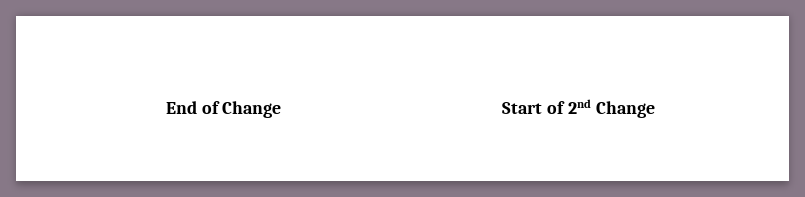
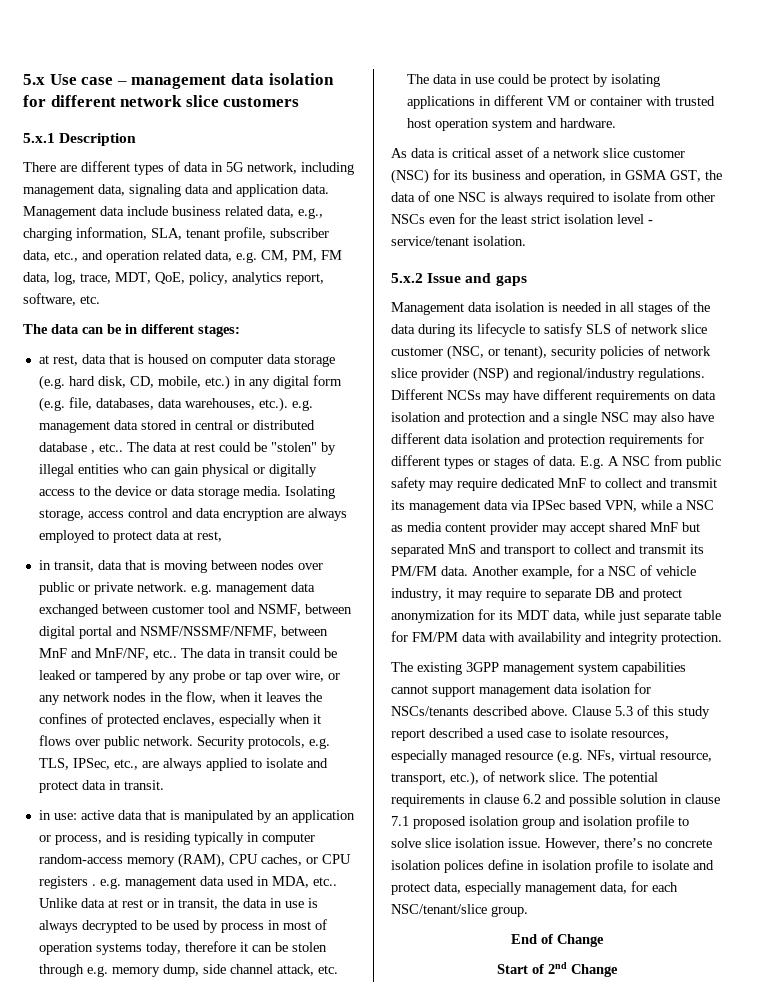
+ 5.x Use case – management data isolation for different network slice customers
+ 5.x.1 Description
+ There are different types of data in 5G network, including management data, signaling data and application data. Management data include business related data, e.g., charging information, SLA, tenant profile, subscriber data, etc., and operation related data, e.g. CM, PM, FM data, log, trace, MDT, QoE, policy, analytics report, software, etc.
+ The data can be in different stages:
+ at rest, data that is housed on computer data storage (e.g. hard disk, CD, mobile, etc.) in any digital form (e.g. file, databases, data warehouses, etc.). e.g. management data stored in central or distributed database , etc.. The data at rest could be "stolen" by illegal entities who can gain physical or digitally access to the device or data storage media. Isolating storage, access control and data encryption are always employed to protect data at rest,
+ in transit, data that is moving between nodes over public or private network. e.g. management data exchanged between customer tool and NSMF, between digital portal and NSMF/NSSMF/NFMF, between MnF and MnF/NF, etc.. The data in transit could be leaked or tampered by any probe or tap over wire, or any network nodes in the flow, when it leaves the confines of protected enclaves, especially when it flows over public network. Security protocols, e.g. TLS, IPSec, etc., are always applied to isolate and protect data in transit.
+ in use: active data that is manipulated by an application or process, and is residing typically in computer random-access memory (RAM), CPU caches, or CPU registers . e.g. management data used in MDA, etc.. Unlike data at rest or in transit, the data in use is always decrypted to be used by process in most of operation systems today, therefore it can be stolen through e.g. memory dump, side channel attack, etc. The data in use could be protect by isolating applications in different VM or container with trusted host operation system and hardware.
+ As data is critical asset of a network slice customer (NSC) for its business and operation, in GSMA GST, the data of one NSC is always required to isolate from other NSCs even for the least strict isolation level - service/tenant isolation.
+ 5.x.2 Issue and gaps
+ Management data isolation is needed in all stages of the data during its lifecycle to satisfy SLS of network slice customer (NSC, or tenant), security policies of network slice provider (NSP) and regional/industry regulations. Different NCSs may have different requirements on data isolation and protection and a single NSC may also have different data isolation and protection requirements for different types or stages of data. E.g. A NSC from public safety may require dedicated MnF to collect and transmit its management data via IPSec based VPN, while a NSC as media content provider may accept shared MnF but separated MnS and transport to collect and transmit its PM/FM data. Another example, for a NSC of vehicle industry, it may require to separate DB and protect anonymization for its MDT data, while just separate table for FM/PM data with availability and integrity protection.
+ The existing 3GPP management system capabilities cannot support management data isolation for NSCs/tenants described above. Clause 5.3 of this study report described a used case to isolate resources, especially managed resource (e.g. NFs, virtual resource, transport, etc.), of network slice. The potential requirements in clause 6.2 and possible solution in clause 7.1 proposed isolation group and isolation profile to solve slice isolation issue. However, there’s no concrete isolation polices define in isolation profile to isolate and protect data, especially management data, for each NSC/tenant/slice group.

